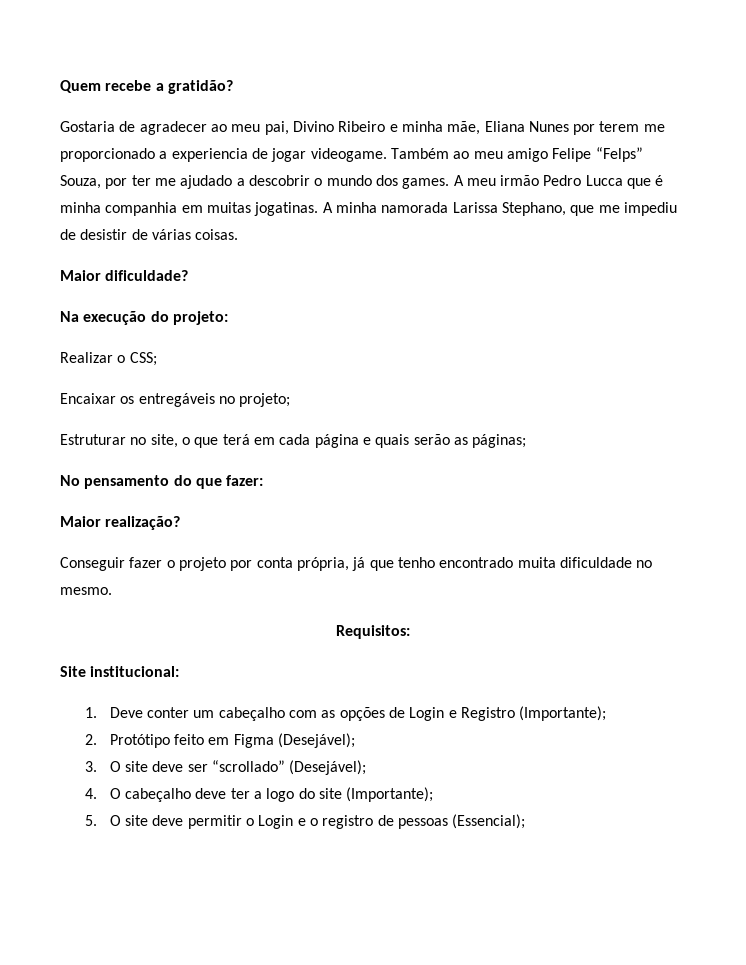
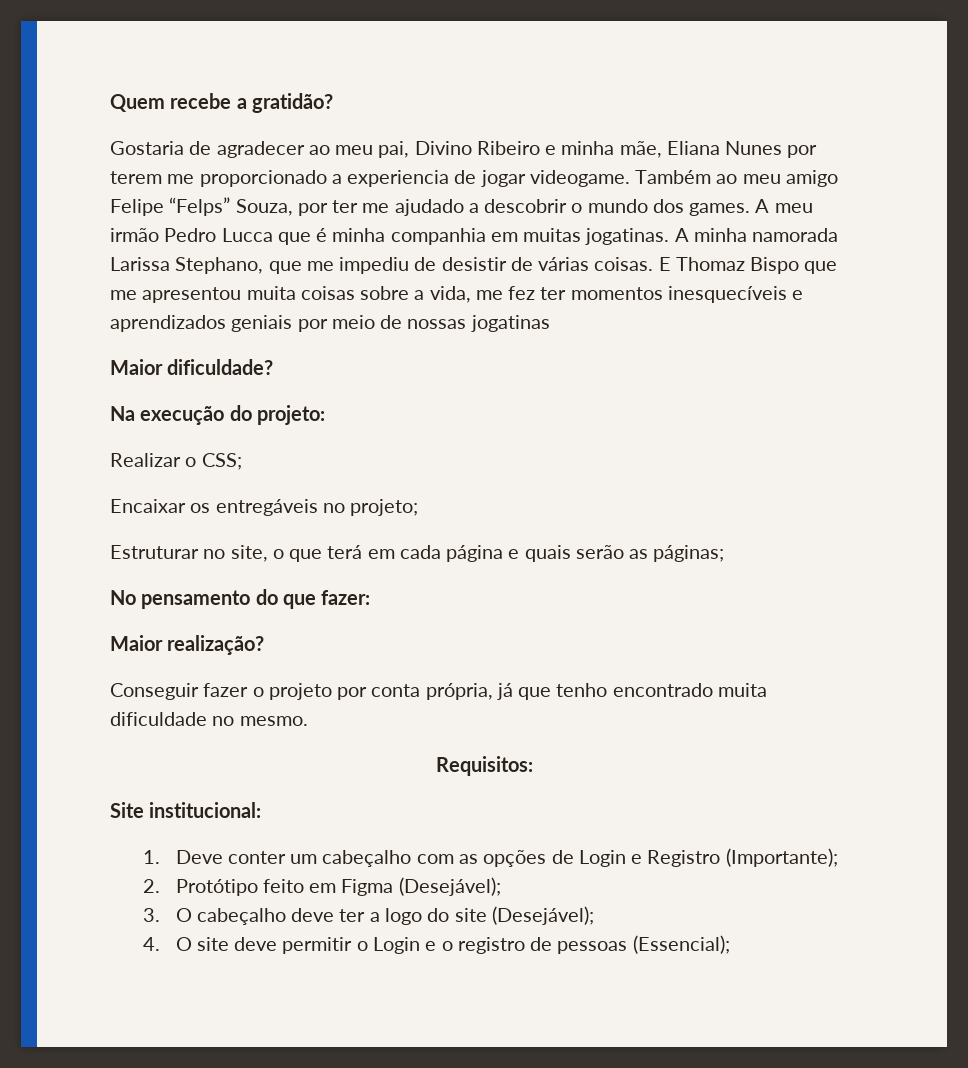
+ E Thomaz Bispo que me apresentou muita coisas sobre a vida, me fez ter momentos inesquecíveis e aprendizados geniais por meio de nossas jogatinas
- 3. O site deve ser “scrollado” (Desejável);
- 4. O cabeçalho deve ter a logo do site (Importante);
- 5. O site deve permitir o Login e o registro de pessoas (Essencial);
+ 3. O cabeçalho deve ter a logo do site (Desejável);
+ 4. O site deve permitir o Login e o registro de pessoas (Essencial);

